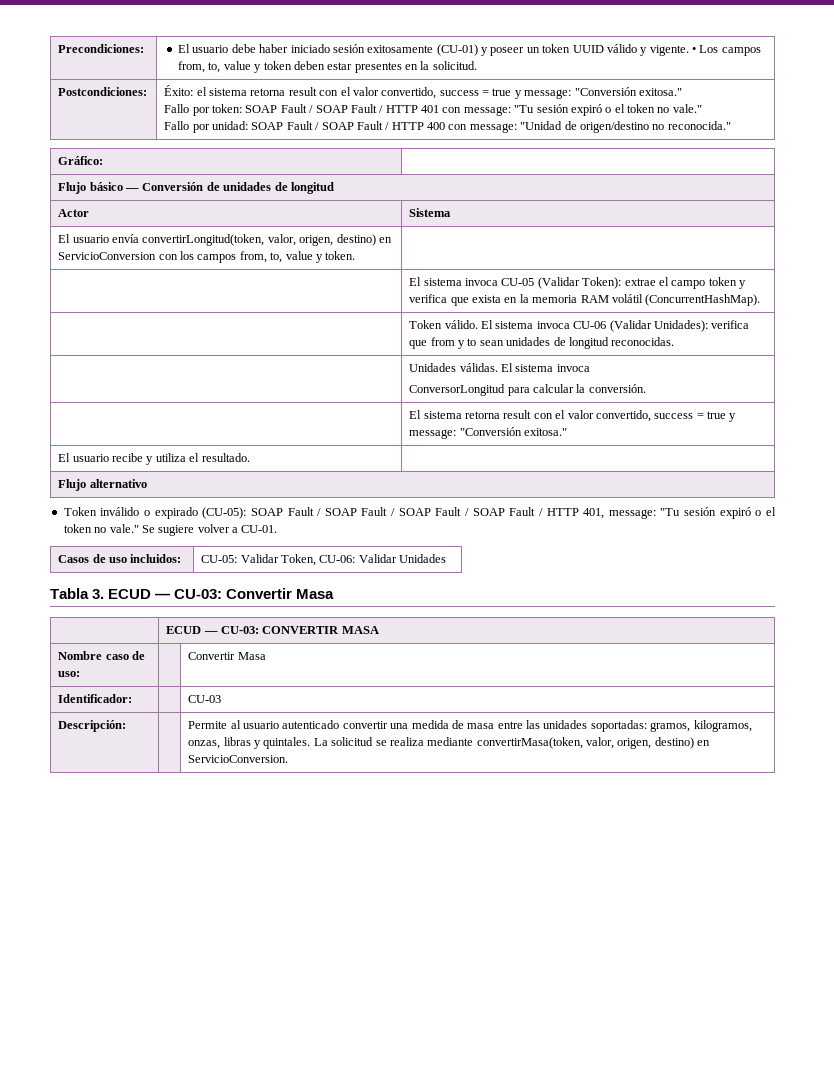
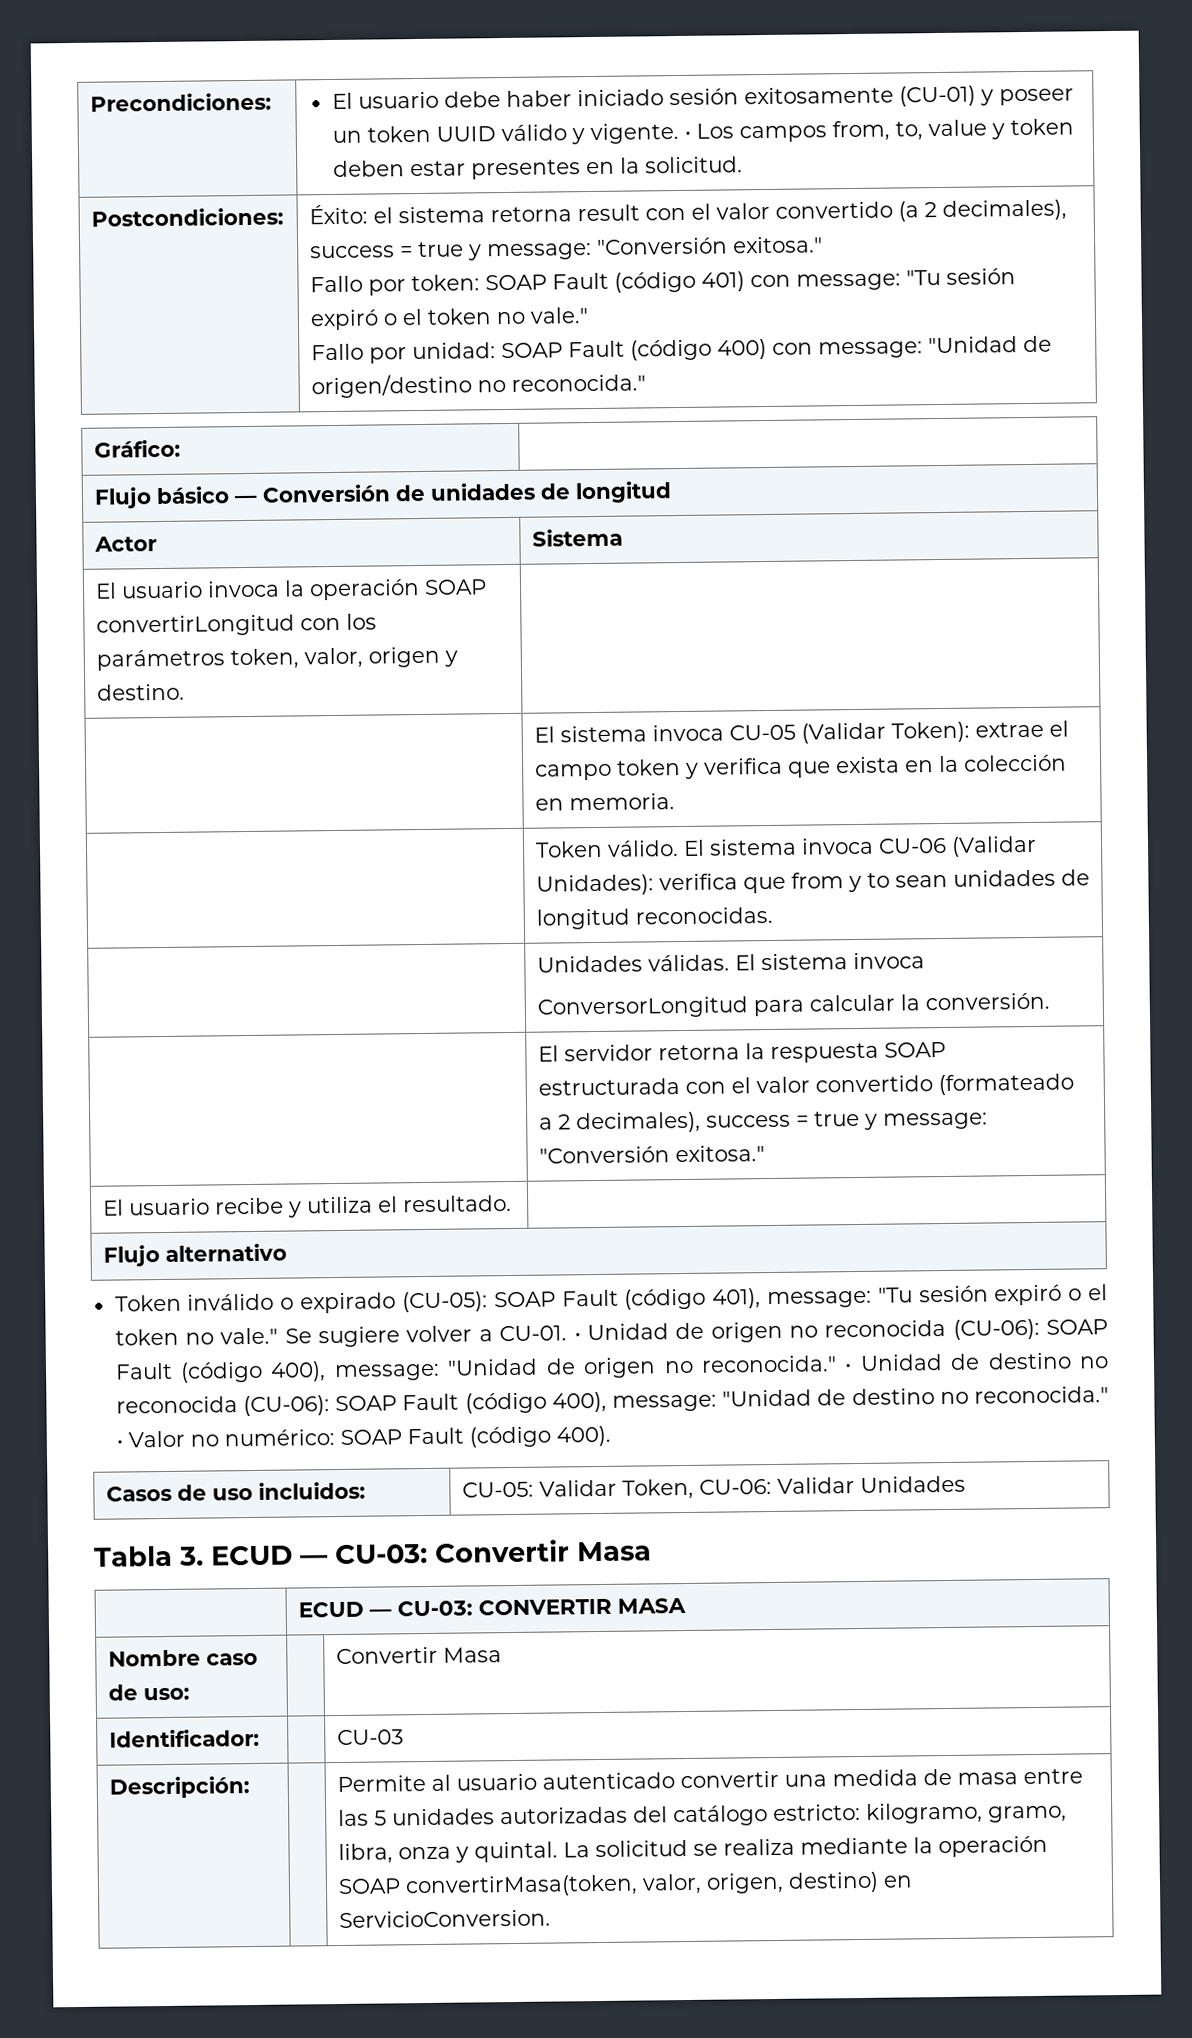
- Éxito: el sistema retorna result con el valor convertido, success = true y message: "Conversión exitosa."
+ Éxito: el sistema retorna result con el valor convertido (a 2 decimales), success = true y message: "Conversión exitosa."
- Fallo por token: SOAP Fault / SOAP Fault / HTTP 401 con message: "Tu sesión expiró o el token no vale."
+ Fallo por token: SOAP Fault (código 401) con message: "Tu sesión expiró o el token no vale."
- Fallo por unidad: SOAP Fault / SOAP Fault / HTTP 400 con message: "Unidad de origen/destino no reconocida."
+ Fallo por unidad: SOAP Fault (código 400) con message: "Unidad de origen/destino no reconocida."
- El usuario envía convertirLongitud(token, valor, origen, destino) en ServicioConversion con los campos from, to, value y token. |
+ El usuario invoca la operación SOAP convertirLongitud con los parámetros token, valor, origen y destino. |
- | El sistema invoca CU-05 (Validar Token): extrae el campo token y verifica que exista en la memoria RAM volátil (ConcurrentHashMap).
+ | El sistema invoca CU-05 (Validar Token): extrae el campo token y verifica que exista en la colección en memoria.
- | El sistema retorna result con el valor convertido, success = true y message: "Conversión exitosa."
+ | El servidor retorna la respuesta SOAP estructurada con el valor convertido (formateado a 2 decimales), success = true y message: "Conversión exitosa."
- Token inválido o expirado (CU-05): SOAP Fault / SOAP Fault / SOAP Fault / SOAP Fault / HTTP 401, message: "Tu sesión expiró o el token no vale."
+ Token inválido o expirado (CU-05): SOAP Fault (código 401), message: "Tu sesión expiró o el token no vale."
+ • Unidad de origen no reconocida (CU-06): SOAP Fault (código 400), message: "Unidad de origen no reconocida." • Unidad de destino no reconocida (CU-06): SOAP Fault (código 400), message: "Unidad de destino no reconocida." • Valor no numérico: SOAP Fault (código 400).
- Descripción: | | Permite al usuario autenticado convertir una medida de masa entre las unidades soportadas: gramos, kilogramos, onzas, libras y quintales. La solicitud se realiza mediante convertirMasa(token, valor, origen, destino) en ServicioConversion.
+ Descripción: | | Permite al usuario autenticado convertir una medida de masa entre las 5 unidades autorizadas del catálogo estricto: kilogramo, gramo, libra, onza y quintal. La solicitud se realiza mediante la operación SOAP convertirMasa(token, valor, origen, destino) en ServicioConversion.

